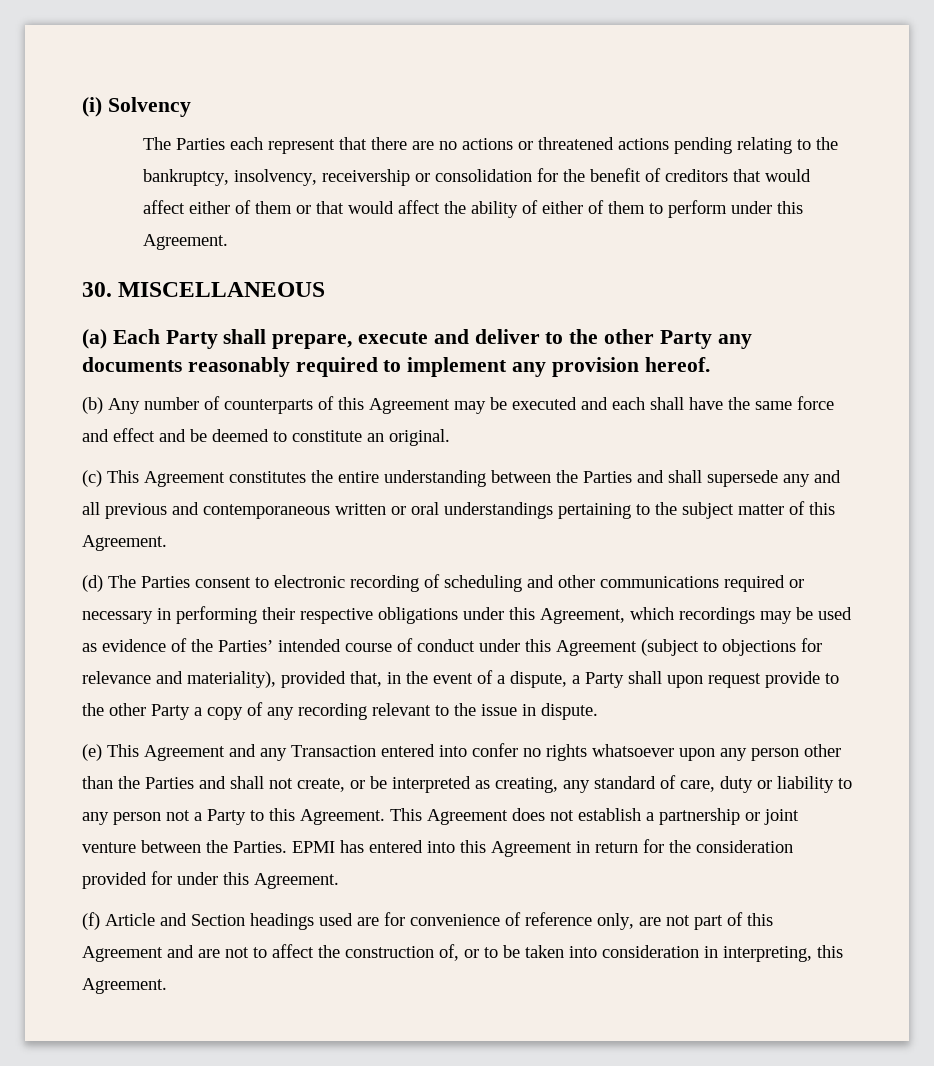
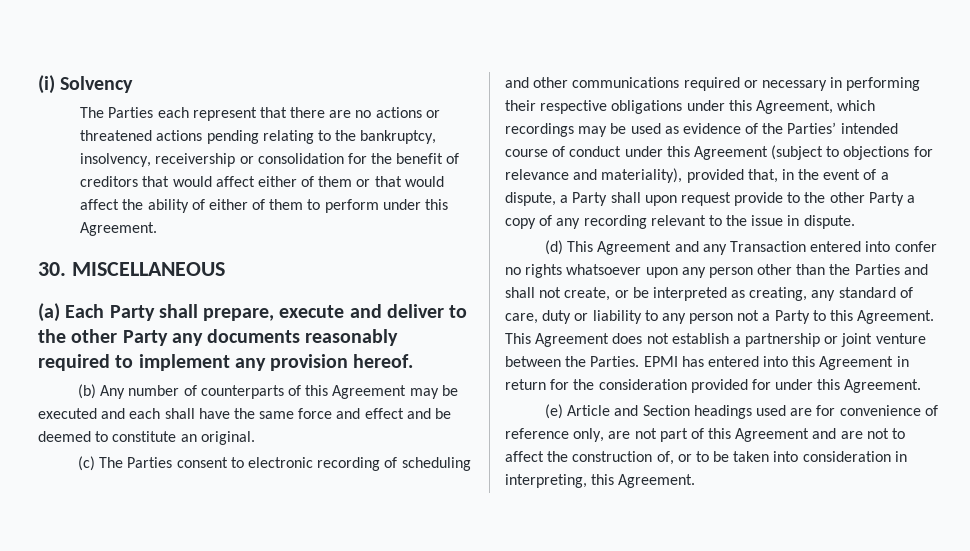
- (c) This Agreement constitutes the entire understanding between the Parties and shall supersede any and all previous and contemporaneous written or oral understandings pertaining to the subject matter of this Agreement.
- (d) The Parties consent to electronic recording of scheduling and other communications required or necessary in performing their respective obligations under this Agreement, which recordings may be used as evidence of the Parties’ intended course of conduct under this Agreement (subject to objections for relevance and materiality), provided that, in the event of a dispute, a Party shall upon request provide to the other Party a copy of any recording relevant to the issue in dispute.
+ (c) The Parties consent to electronic recording of scheduling and other communications required or necessary in performing their respective obligations under this Agreement, which recordings may be used as evidence of the Parties’ intended course of conduct under this Agreement (subject to objections for relevance and materiality), provided that, in the event of a dispute, a Party shall upon request provide to the other Party a copy of any recording relevant to the issue in dispute.
- (e) This Agreement and any Transaction entered into confer no rights whatsoever upon any person other than the Parties and shall not create, or be interpreted as creating, any standard of care, duty or liability to any person not a Party to this Agreement.
+ (d) This Agreement and any Transaction entered into confer no rights whatsoever upon any person other than the Parties and shall not create, or be interpreted as creating, any standard of care, duty or liability to any person not a Party to this Agreement.
- (f) Article and Section headings used are for convenience of reference only, are not part of this Agreement and are not to affect the construction of, or to be taken into consideration in interpreting, this Agreement.
+ (e) Article and Section headings used are for convenience of reference only, are not part of this Agreement and are not to affect the construction of, or to be taken into consideration in interpreting, this Agreement.

